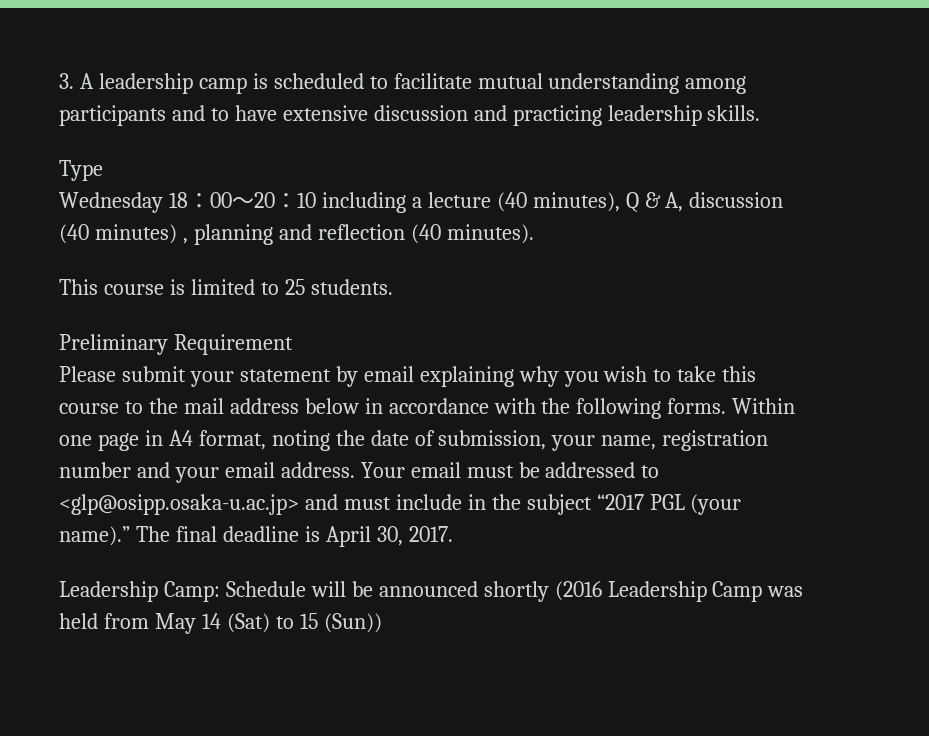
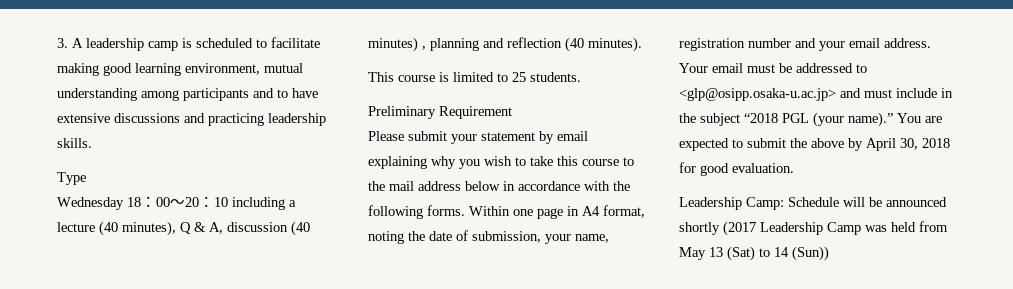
- 3. A leadership camp is scheduled to facilitate mutual understanding among participants and to have extensive discussion and practicing leadership skills.
+ 3. A leadership camp is scheduled to facilitate making good learning environment, mutual understanding among participants and to have extensive discussions and practicing leadership skills.
- Your email must be addressed to <glp@osipp.osaka-u.ac.jp> and must include in the subject “2017 PGL (your name).”
+ Your email must be addressed to <glp@osipp.osaka-u.ac.jp> and must include in the subject “2018 PGL (your name).”
- The final deadline is April 30, 2017.
+ You are expected to submit the above by April 30, 2018 for good evaluation.
- Leadership Camp: Schedule will be announced shortly (2016 Leadership Camp was held from May 14 (Sat) to 15 (Sun))
+ Leadership Camp: Schedule will be announced shortly (2017 Leadership Camp was held from May 13 (Sat) to 14 (Sun))

